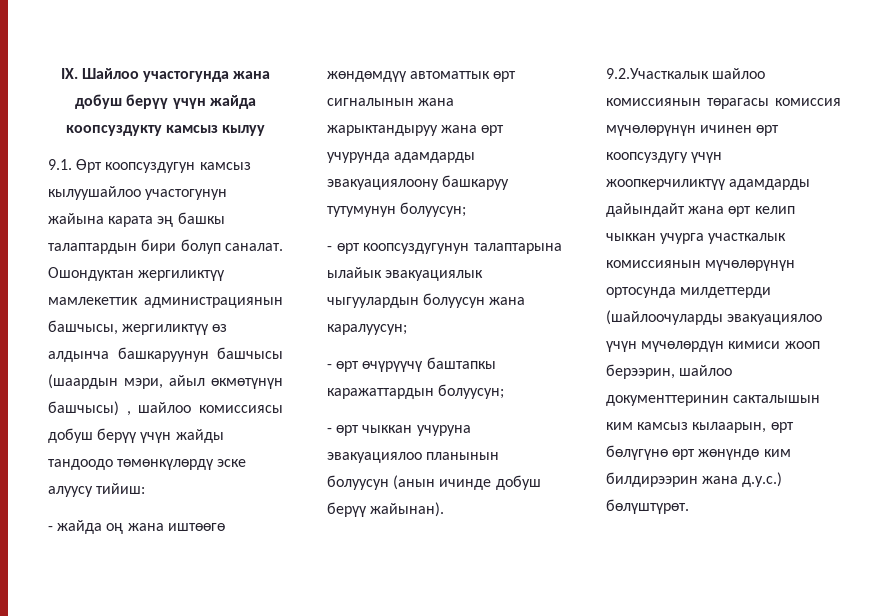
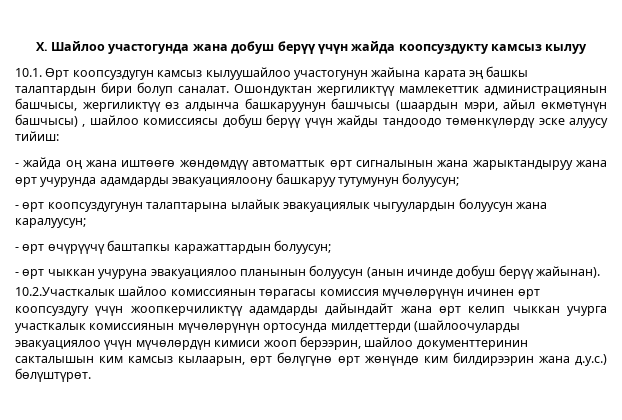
- IX. Шайлоо участогунда жана добуш берүү үчүн жайда коопсуздукту камсыз кылуу
+ X. Шайлоо участогунда жана добуш берүү үчүн жайда коопсуздукту камсыз кылуу
- 9.1. Өрт коопсуздугун камсыз кылуушайлоо участогунун жайына карата эң башкы талаптардын бири болуп саналат.
+ 10.1. Өрт коопсуздугун камсыз кылуушайлоо участогунун жайына карата эң башкы талаптардын бири болуп саналат.
- 9.2.Участкалык шайлоо комиссиянын төрагасы комиссия мүчөлөрүнүн ичинен өрт коопсуздугу үчүн жоопкерчиликтүү адамдарды дайындайт жана өрт келип чыккан учурга участкалык комиссиянын мүчөлөрүнүн ортосунда милдеттерди (шайлоочуларды эвакуациялоо үчүн мүчөлөрдүн кимиси жооп берээрин, шайлоо документтеринин сакталышын ким камсыз кылаарын, өрт бөлүгүнө өрт жөнүндө ким билдирээрин жана д.у.с.) бөлүштүрөт.
+ 10.2.Участкалык шайлоо комиссиянын төрагасы комиссия мүчөлөрүнүн ичинен өрт коопсуздугу үчүн жоопкерчиликтүү адамдарды дайындайт жана өрт келип чыккан учурга участкалык комиссиянын мүчөлөрүнүн ортосунда милдеттерди (шайлоочуларды эвакуациялоо үчүн мүчөлөрдүн кимиси жооп берээрин, шайлоо документтеринин сакталышын ким камсыз кылаарын, өрт бөлүгүнө өрт жөнүндө ким билдирээрин жана д.у.с.) бөлүштүрөт.

